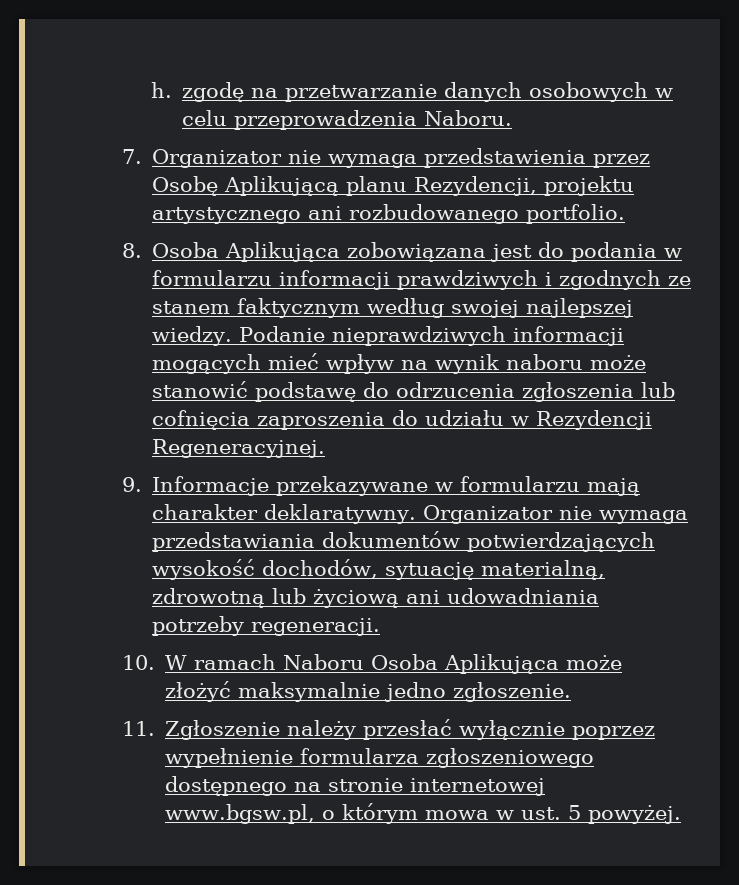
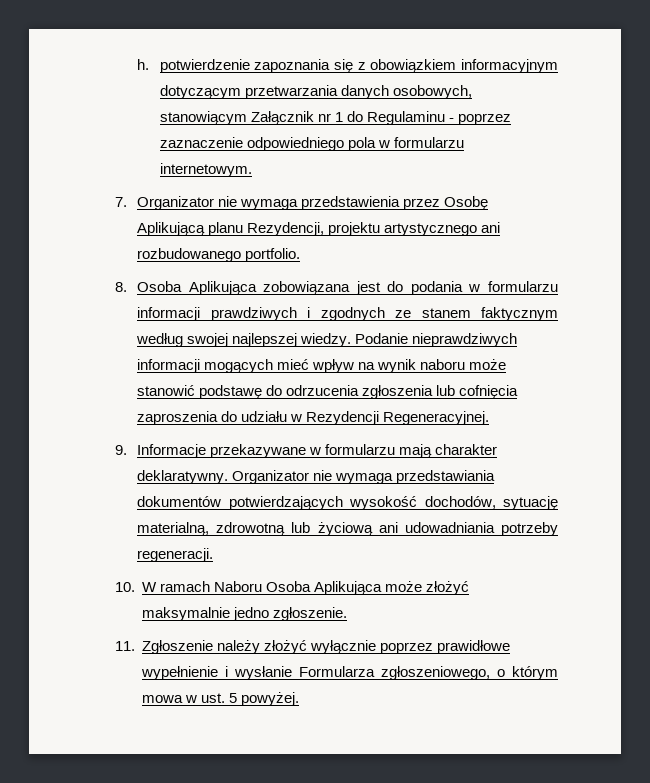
- h. zgodę na przetwarzanie danych osobowych w celu przeprowadzenia Naboru.
+ h. potwierdzenie zapoznania się z obowiązkiem informacyjnym dotyczącym przetwarzania danych osobowych, stanowiącym Załącznik nr 1 do Regulaminu - poprzez zaznaczenie odpowiedniego pola w formularzu internetowym.
- 11. Zgłoszenie należy przesłać wyłącznie poprzez wypełnienie formularza zgłoszeniowego dostępnego na stronie internetowej www.bgsw.pl, o którym mowa w ust. 5 powyżej.
+ 11. Zgłoszenie należy złożyć wyłącznie poprzez prawidłowe wypełnienie i wysłanie Formularza zgłoszeniowego, o którym mowa w ust. 5 powyżej.

